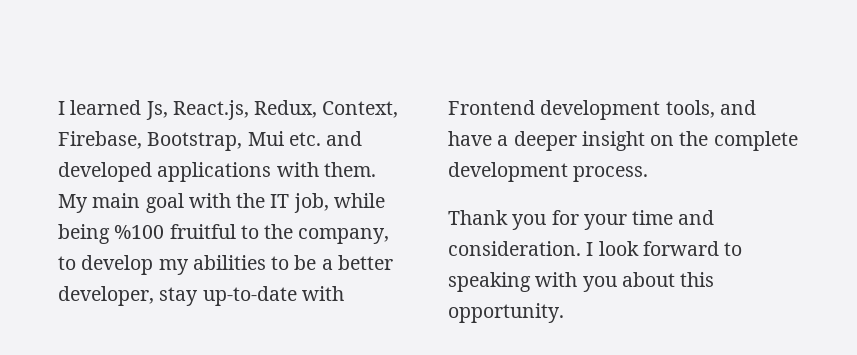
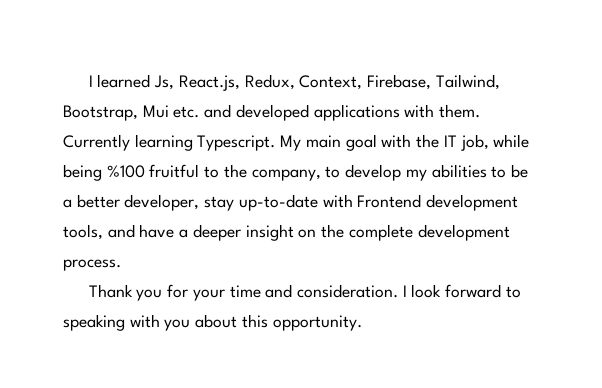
- I learned Js, React.js, Redux, Context, Firebase, Bootstrap, Mui etc. and developed applications with them.
+ I learned Js, React.js, Redux, Context, Firebase, Tailwind, Bootstrap, Mui etc. and developed applications with them.
+ Currently learning Typescript.

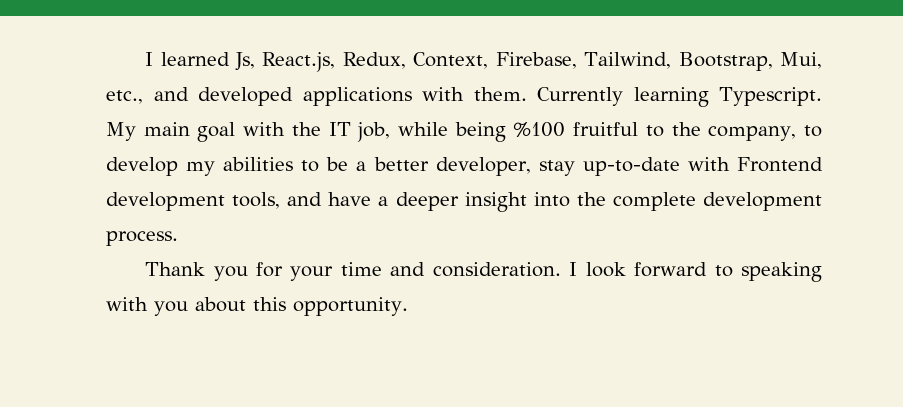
- I learned Js, React.js, Redux, Context, Firebase, Tailwind, Bootstrap, Mui etc. and developed applications with them.
+ I learned Js, React.js, Redux, Context, Firebase, Tailwind, Bootstrap, Mui, etc., and developed applications with them.
- My main goal with the IT job, while being %100 fruitful to the company, to develop my abilities to be a better developer, stay up-to-date with Frontend development tools, and have a deeper insight on the complete development process.
+ My main goal with the IT job, while being %100 fruitful to the company, to develop my abilities to be a better developer, stay up-to-date with Frontend development tools, and have a deeper insight into the complete development process.

